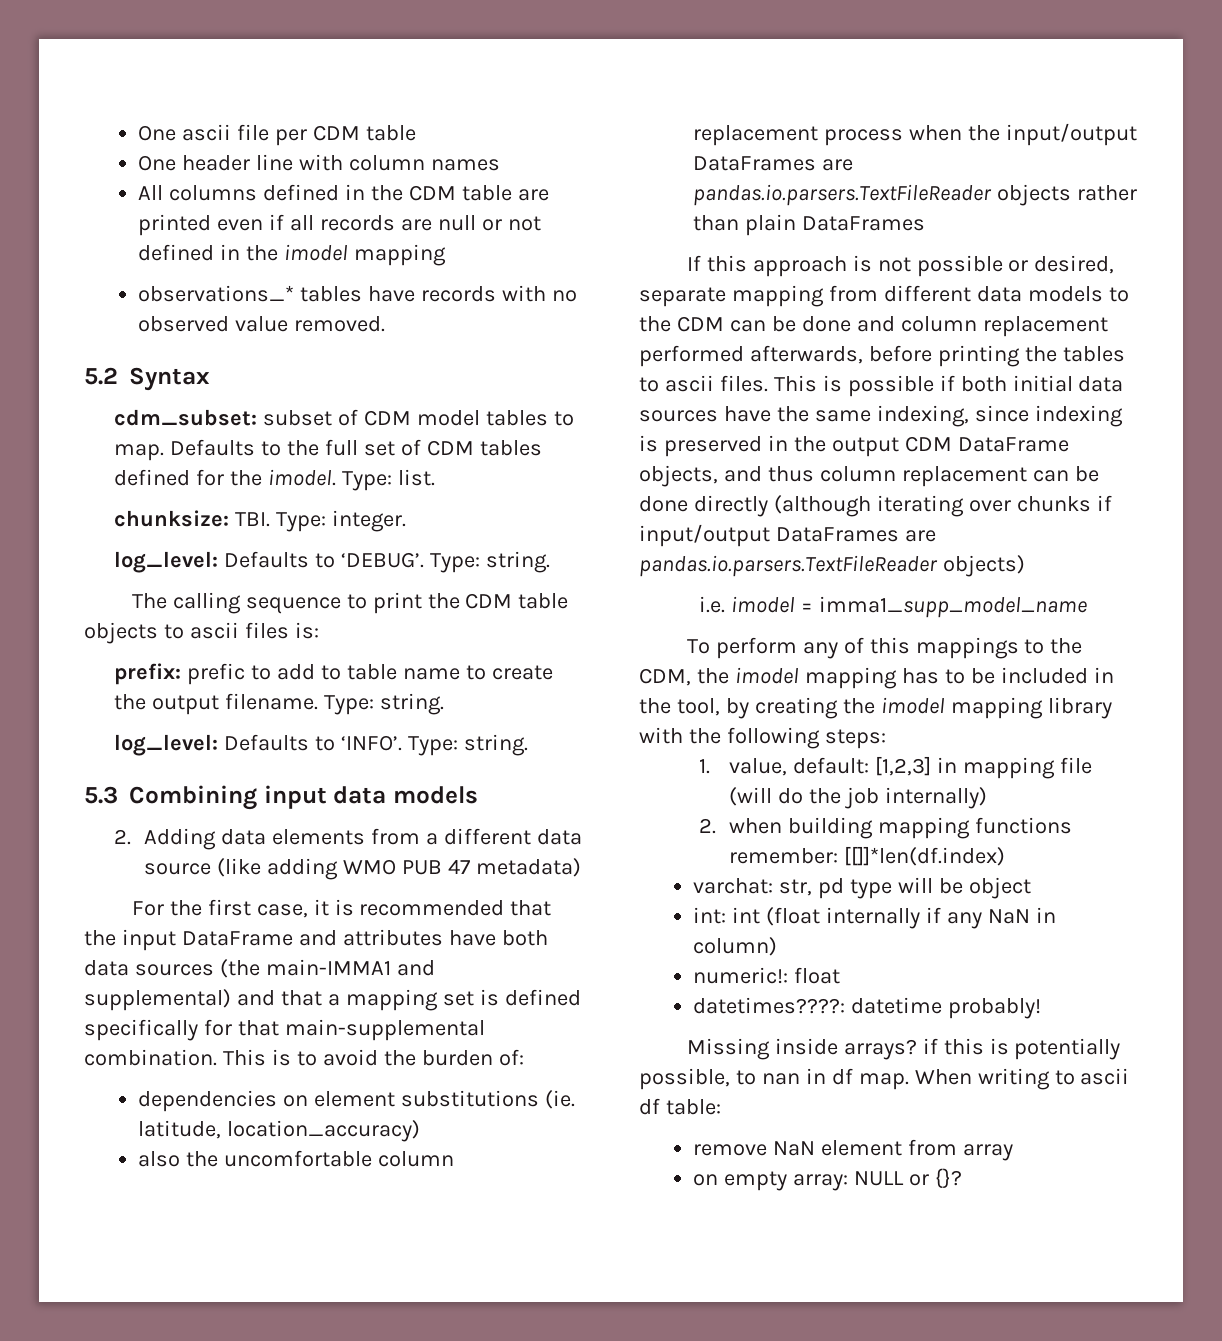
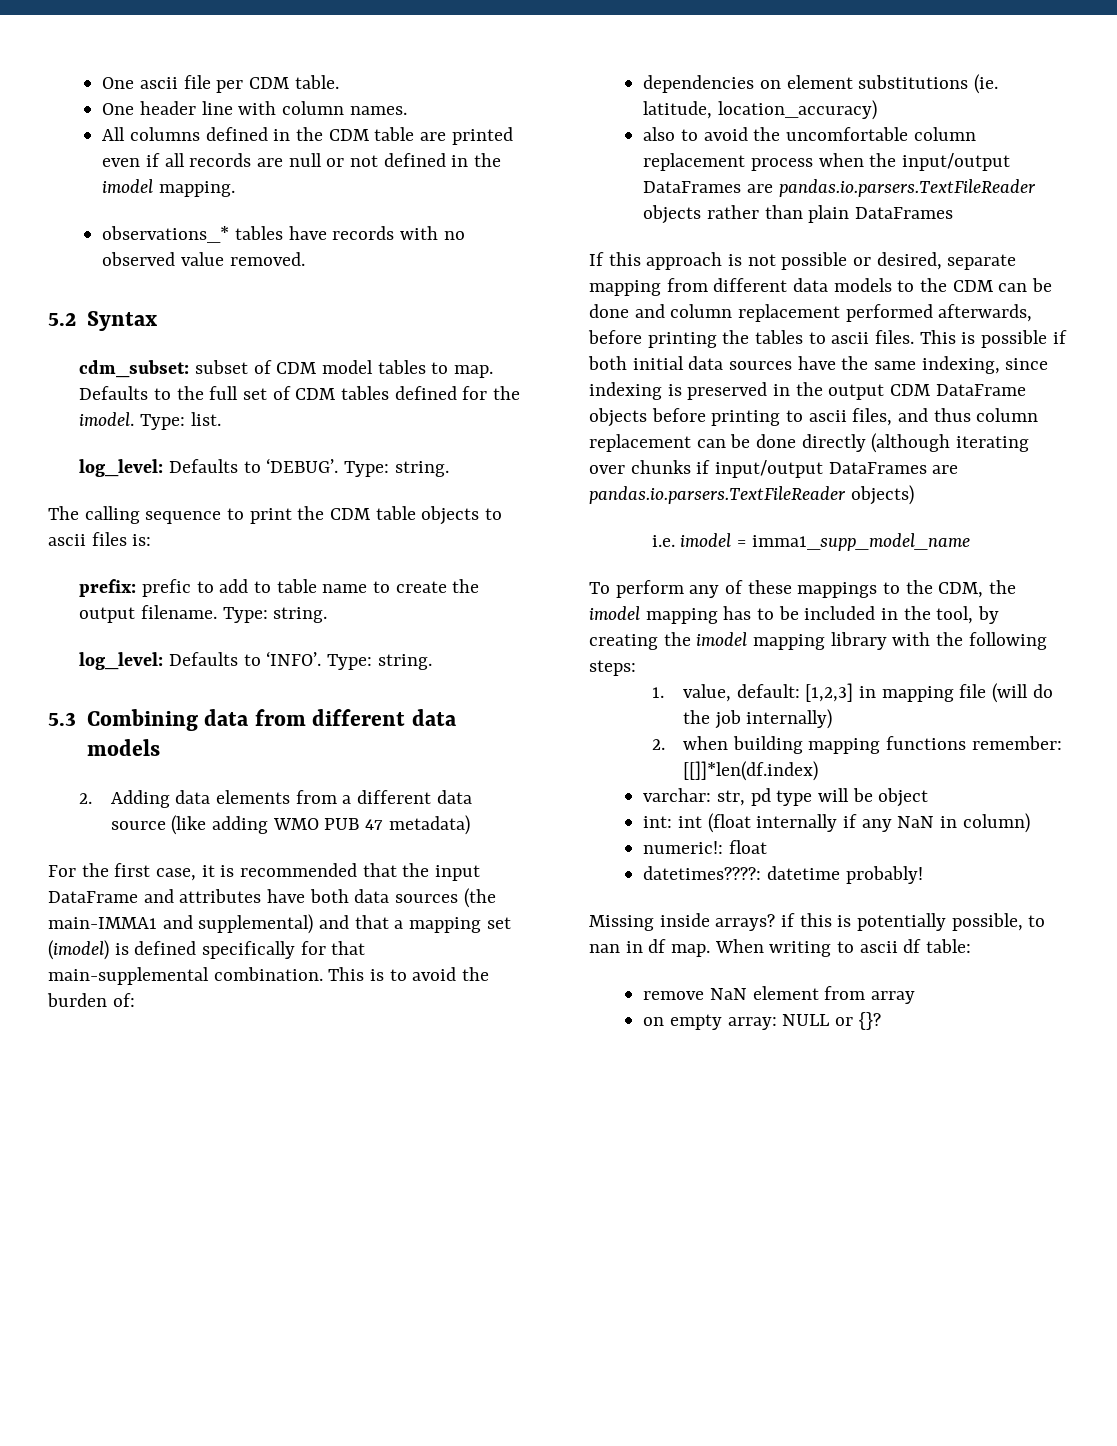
- One ascii file per CDM table
+ One ascii file per CDM table.
- One header line with column names
+ One header line with column names.
- All columns defined in the CDM table are printed even if all records are null or not defined in the imodel mapping
+ All columns defined in the CDM table are printed even if all records are null or not defined in the imodel mapping.
- chunksize: TBI. Type: integer.
- 5.3 Combining input data models
+ 5.3 Combining data from different data models
- For the first case, it is recommended that the input DataFrame and attributes have both data sources (the main-IMMA1 and supplemental) and that a mapping set is defined specifically for that main-supplemental combination.
+ For the first case, it is recommended that the input DataFrame and attributes have both data sources (the main-IMMA1 and supplemental) and that a mapping set (imodel) is defined specifically for that main-supplemental combination.
- also the uncomfortable column replacement process when the input/output DataFrames are pandas.io.parsers.TextFileReader objects rather than plain DataFrames
+ also to avoid the uncomfortable column replacement process when the input/output DataFrames are pandas.io.parsers.TextFileReader objects rather than plain DataFrames
- This is possible if both initial data sources have the same indexing, since indexing is preserved in the output CDM DataFrame objects, and thus column replacement can be done directly (although iterating over chunks if input/output DataFrames are pandas.io.parsers.TextFileReader objects)
+ This is possible if both initial data sources have the same indexing, since indexing is preserved in the output CDM DataFrame objects before printing to ascii files, and thus column replacement can be done directly (although iterating over chunks if input/output DataFrames are pandas.io.parsers.TextFileReader objects)
- To perform any of this mappings to the CDM, the imodel mapping has to be included in the tool, by creating the imodel mapping library with the following steps:
+ To perform any of these mappings to the CDM, the imodel mapping has to be included in the tool, by creating the imodel mapping library with the following steps:
- varchat: str, pd type will be object
+ varchar: str, pd type will be object

